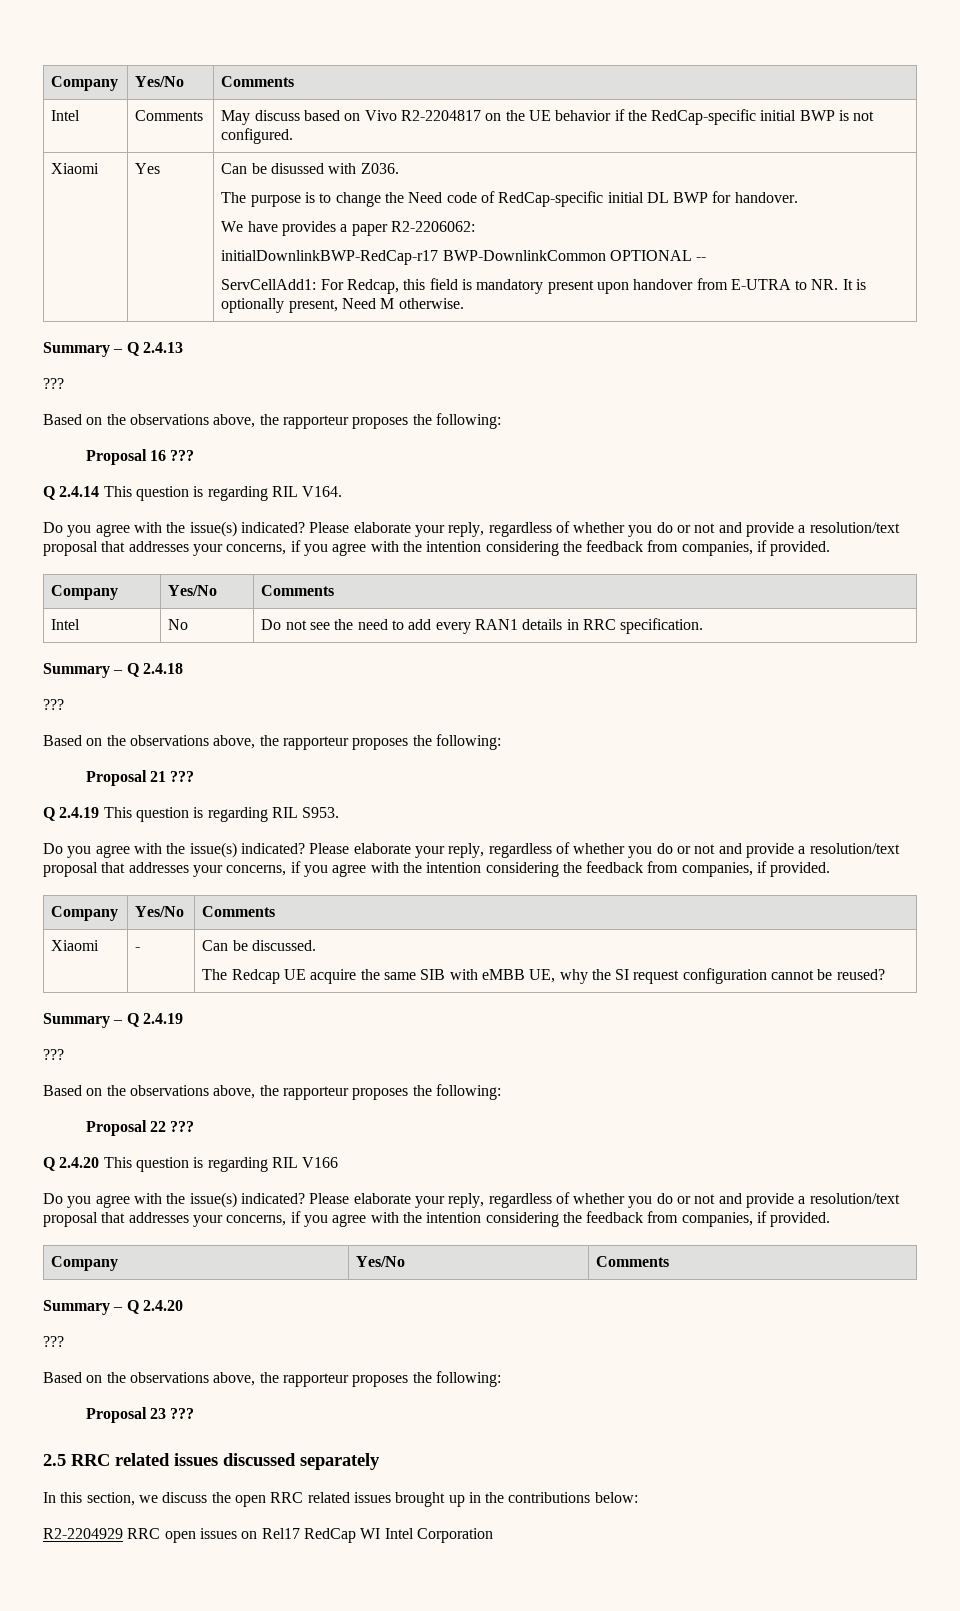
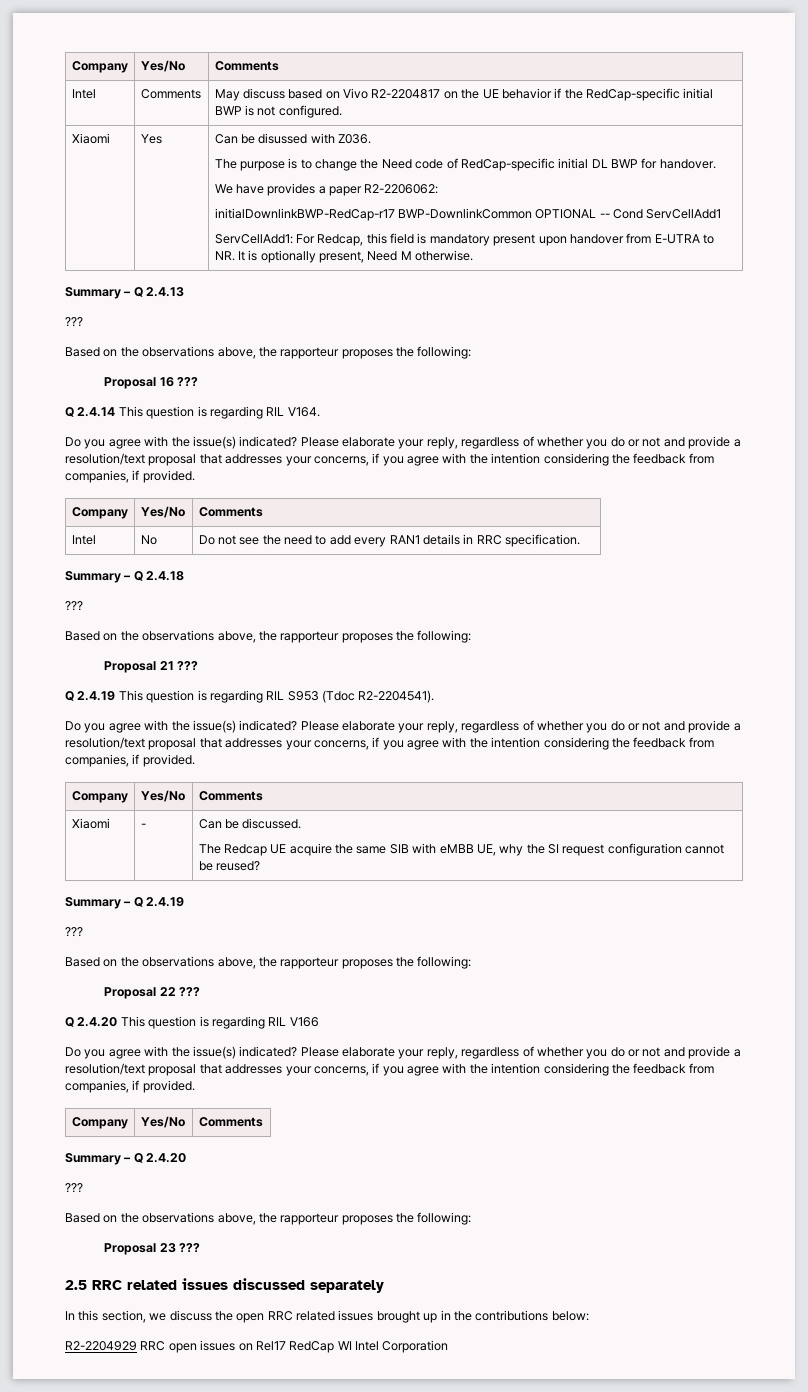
- initialDownlinkBWP-RedCap-r17 BWP-DownlinkCommon OPTIONAL --
+ initialDownlinkBWP-RedCap-r17 BWP-DownlinkCommon OPTIONAL -- Cond ServCellAdd1
- Q 2.4.19 This question is regarding RIL S953.
+ Q 2.4.19 This question is regarding RIL S953 (Tdoc R2-2204541).

